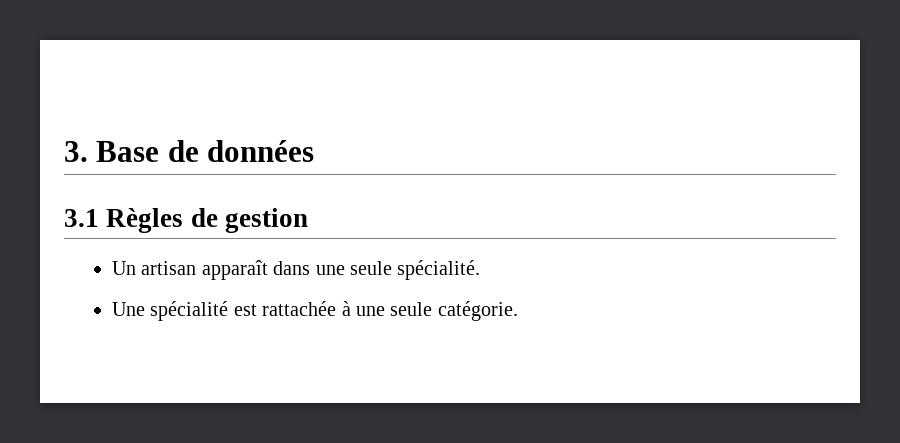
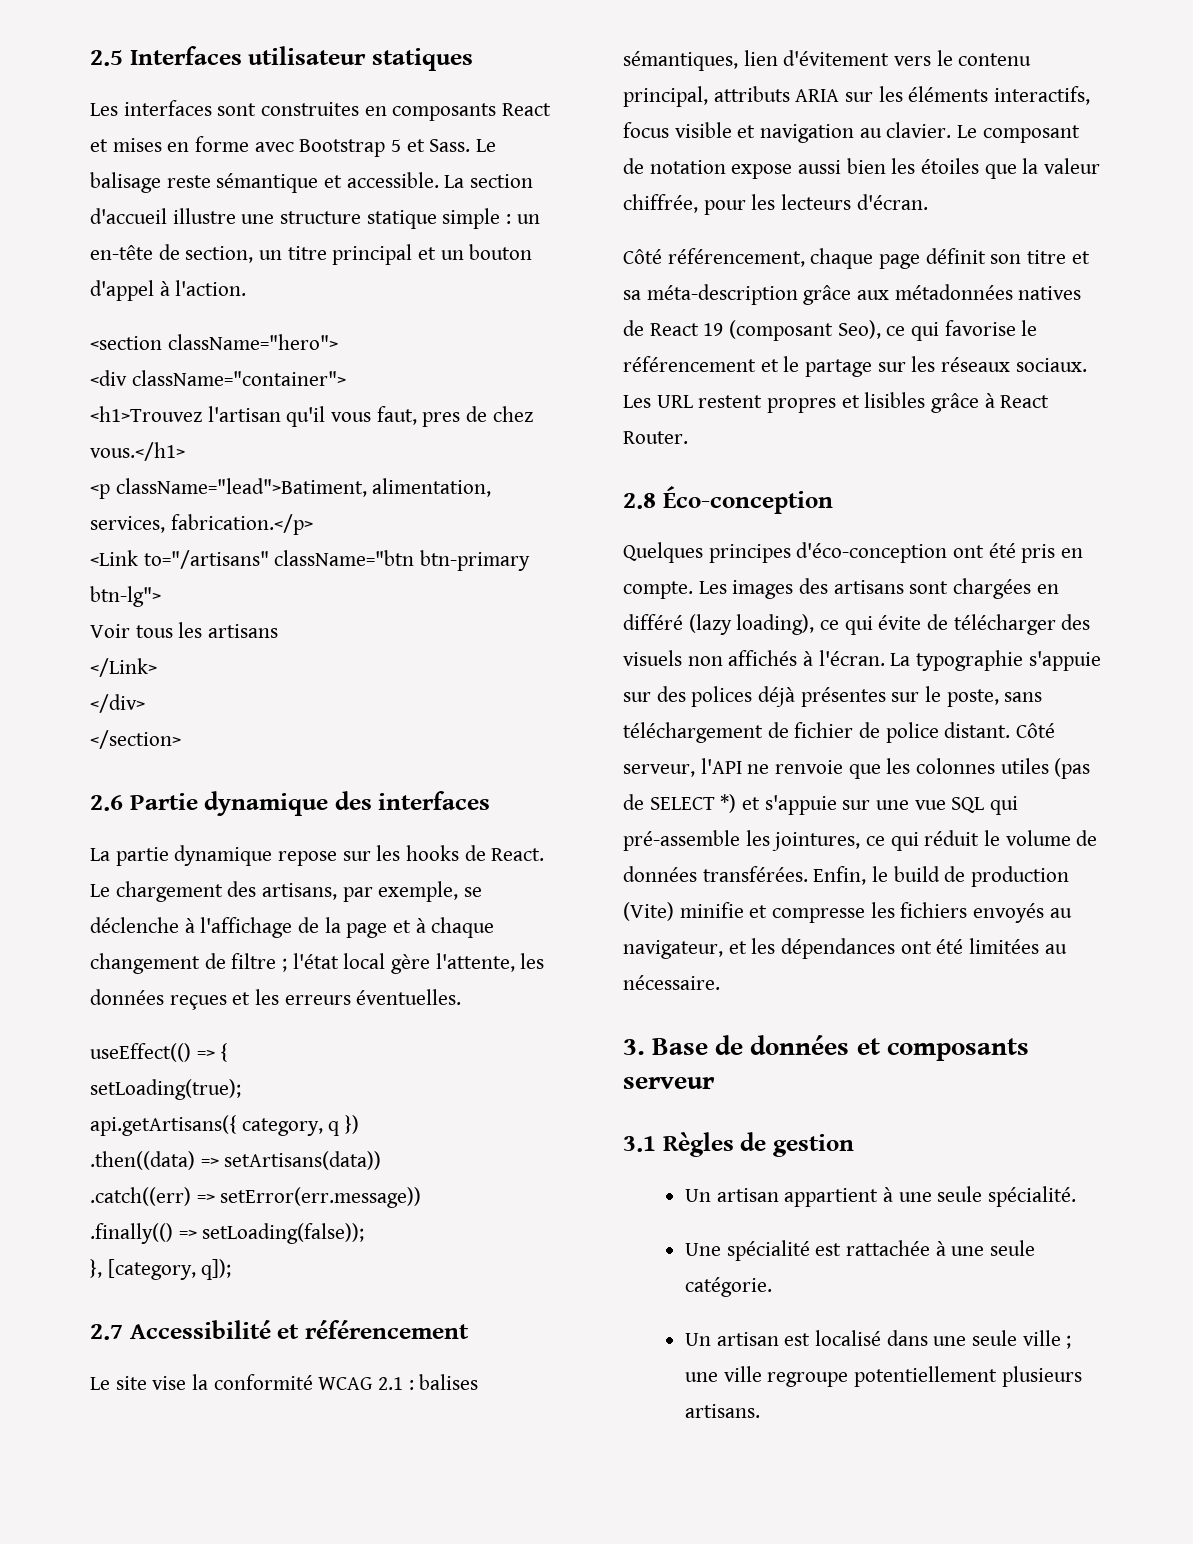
+ 2.5 Interfaces utilisateur statiques
+ Les interfaces sont construites en composants React et mises en forme avec Bootstrap 5 et Sass. Le balisage reste sémantique et accessible. La section d'accueil illustre une structure statique simple : un en-tête de section, un titre principal et un bouton d'appel à l'action.
+ <section className="hero">
+ <div className="container">
+ <h1>Trouvez l'artisan qu'il vous faut, pres de chez vous.</h1>
+ <p className="lead">Batiment, alimentation, services, fabrication.</p>
+ <Link to="/artisans" className="btn btn-primary btn-lg">
+ Voir tous les artisans
+ </Link>
+ </div>
+ </section>
+ 2.6 Partie dynamique des interfaces
+ La partie dynamique repose sur les hooks de React. Le chargement des artisans, par exemple, se déclenche à l'affichage de la page et à chaque changement de filtre ; l'état local gère l'attente, les données reçues et les erreurs éventuelles.
+ useEffect(() => {
+ setLoading(true);
+ api.getArtisans({ category, q })
+ .then((data) => setArtisans(data))
+ .catch((err) => setError(err.message))
+ .finally(() => setLoading(false));
+ }, [category, q]);
+ 2.7 Accessibilité et référencement
+ Le site vise la conformité WCAG 2.1 : balises sémantiques, lien d'évitement vers le contenu principal, attributs ARIA sur les éléments interactifs, focus visible et navigation au clavier. Le composant de notation expose aussi bien les étoiles que la valeur chiffrée, pour les lecteurs d'écran.
+ Côté référencement, chaque page définit son titre et sa méta-description grâce aux métadonnées natives de React 19 (composant Seo), ce qui favorise le référencement et le partage sur les réseaux sociaux. Les URL restent propres et lisibles grâce à React Router.
+ 2.8 Éco-conception
+ Quelques principes d'éco-conception ont été pris en compte. Les images des artisans sont chargées en différé (lazy loading), ce qui évite de télécharger des visuels non affichés à l'écran. La typographie s'appuie sur des polices déjà présentes sur le poste, sans téléchargement de fichier de police distant. Côté serveur, l'API ne renvoie que les colonnes utiles (pas de SELECT *) et s'appuie sur une vue SQL qui pré-assemble les jointures, ce qui réduit le volume de données transférées. Enfin, le build de production (Vite) minifie et compresse les fichiers envoyés au navigateur, et les dépendances ont été limitées au nécessaire.
- 3. Base de données
+ 3. Base de données et composants serveur
- Un artisan apparaît dans une seule spécialité.
+ Un artisan appartient à une seule spécialité.
+ Un artisan est localisé dans une seule ville ; une ville regroupe potentiellement plusieurs artisans.

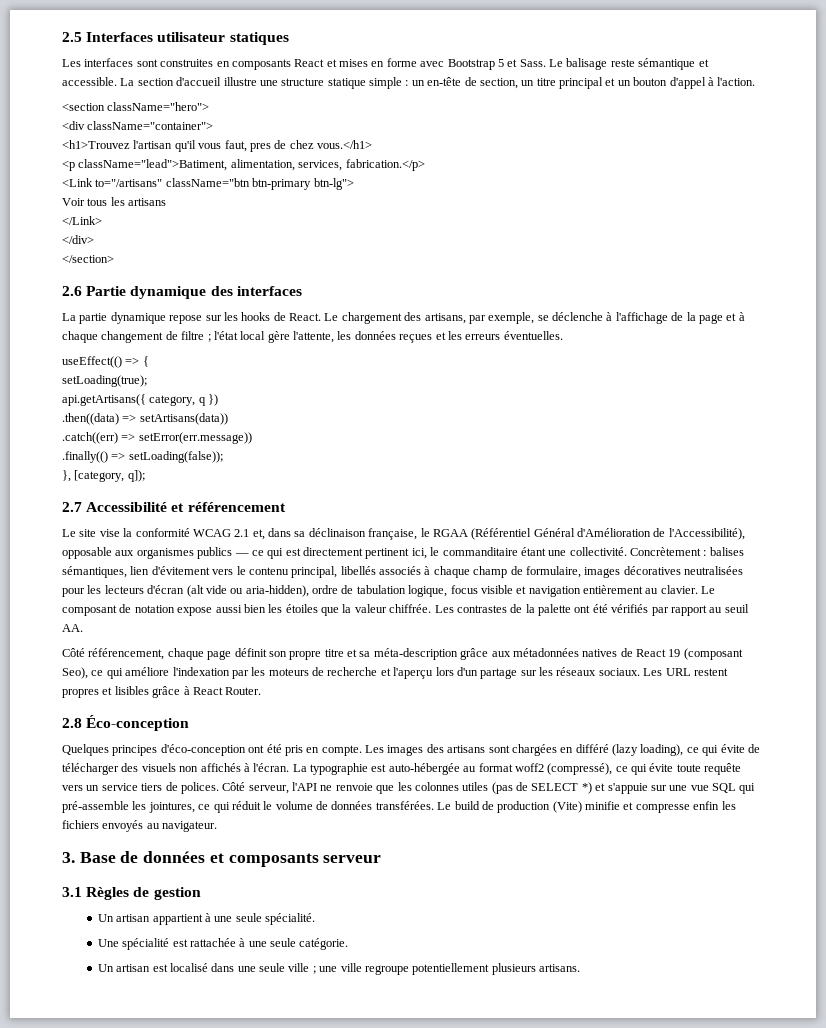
- Le site vise la conformité WCAG 2.1 : balises sémantiques, lien d'évitement vers le contenu principal, attributs ARIA sur les éléments interactifs, focus visible et navigation au clavier.
+ Le site vise la conformité WCAG 2.1 et, dans sa déclinaison française, le RGAA (Référentiel Général d'Amélioration de l'Accessibilité), opposable aux organismes publics — ce qui est directement pertinent ici, le commanditaire étant une collectivité. Concrètement : balises sémantiques, lien d'évitement vers le contenu principal, libellés associés à chaque champ de formulaire, images décoratives neutralisées pour les lecteurs d'écran (alt vide ou aria-hidden), ordre de tabulation logique, focus visible et navigation entièrement au clavier.
- Le composant de notation expose aussi bien les étoiles que la valeur chiffrée, pour les lecteurs d'écran.
+ Le composant de notation expose aussi bien les étoiles que la valeur chiffrée. Les contrastes de la palette ont été vérifiés par rapport au seuil AA.
- Côté référencement, chaque page définit son titre et sa méta-description grâce aux métadonnées natives de React 19 (composant Seo), ce qui favorise le référencement et le partage sur les réseaux sociaux.
+ Côté référencement, chaque page définit son propre titre et sa méta-description grâce aux métadonnées natives de React 19 (composant Seo), ce qui améliore l'indexation par les moteurs de recherche et l'aperçu lors d'un partage sur les réseaux sociaux.
- La typographie s'appuie sur des polices déjà présentes sur le poste, sans téléchargement de fichier de police distant.
+ La typographie est auto-hébergée au format woff2 (compressé), ce qui évite toute requête vers un service tiers de polices.
- Enfin, le build de production (Vite) minifie et compresse les fichiers envoyés au navigateur, et les dépendances ont été limitées au nécessaire.
+ Le build de production (Vite) minifie et compresse enfin les fichiers envoyés au navigateur.

